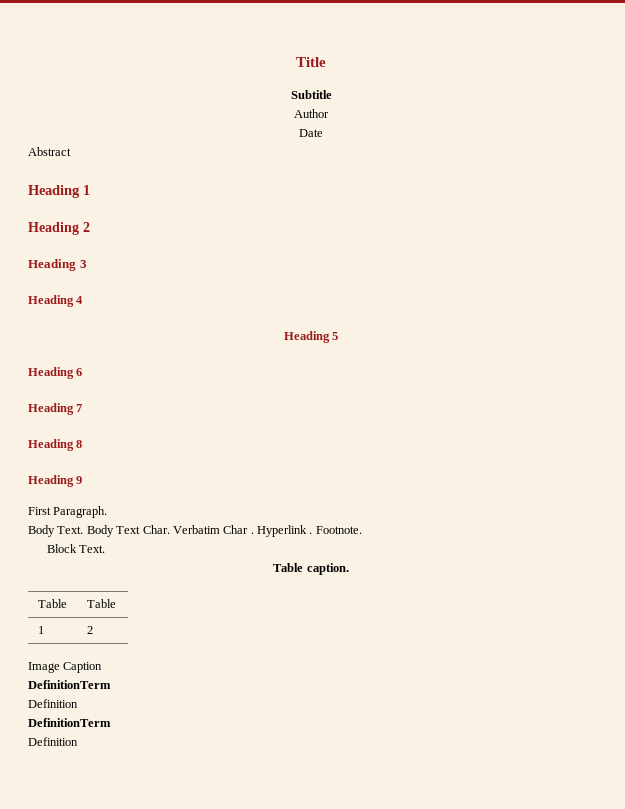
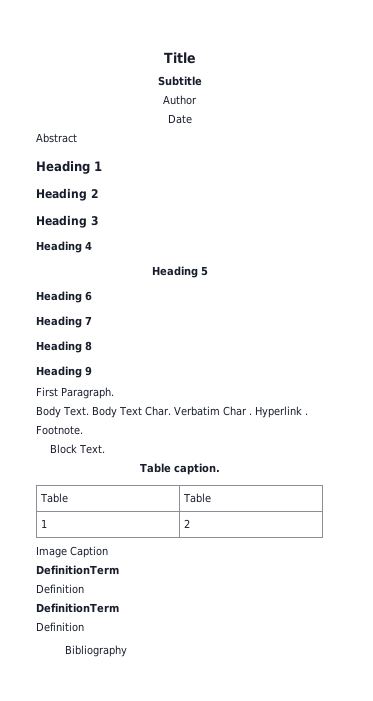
+ Bibliography

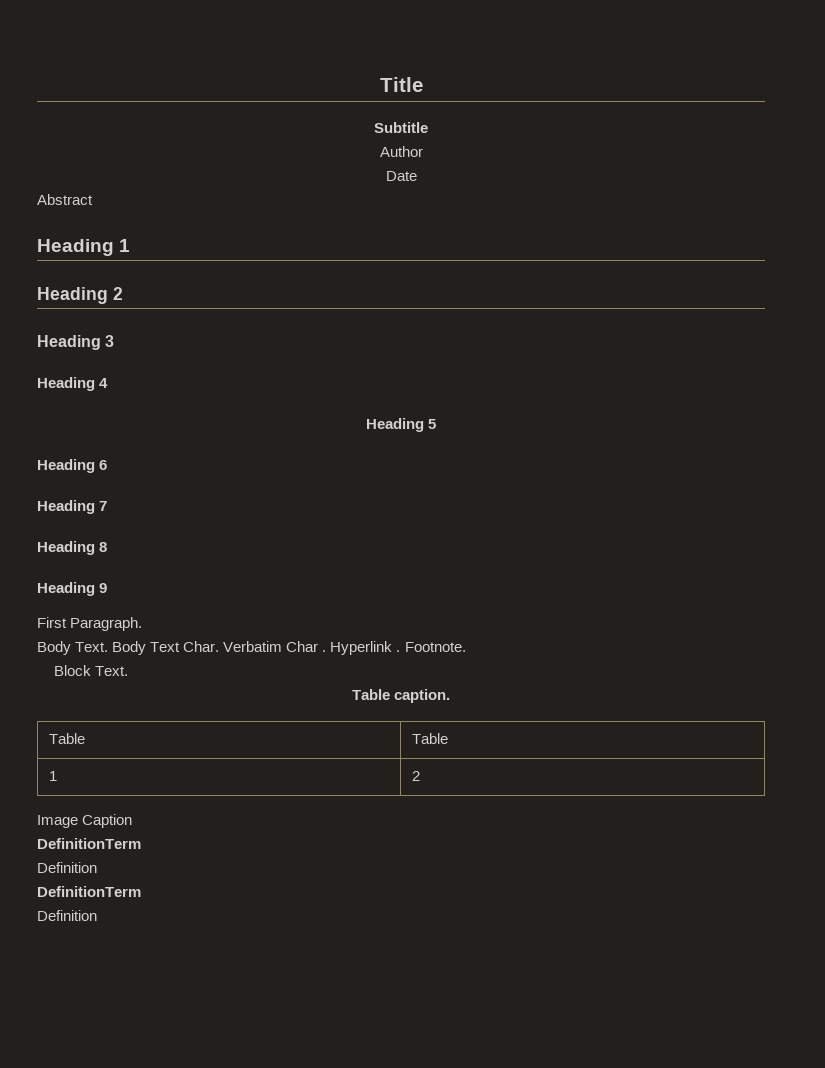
- Bibliography

